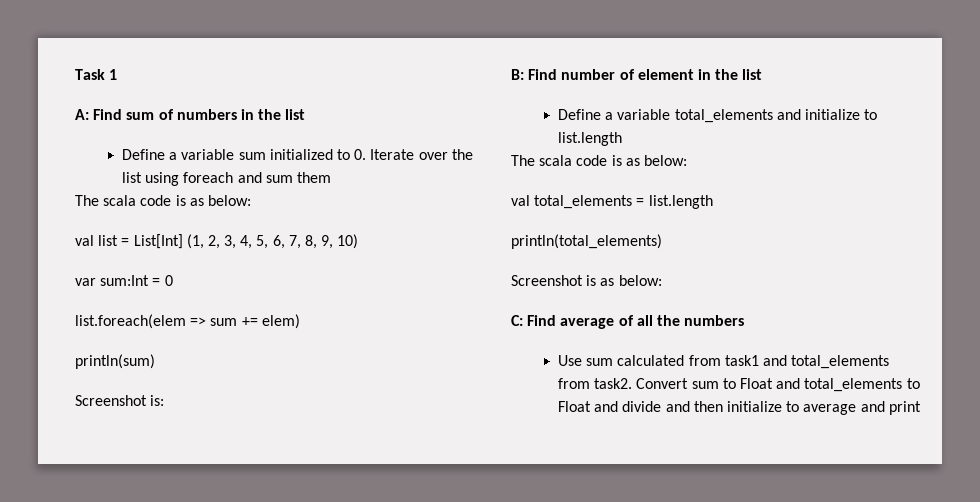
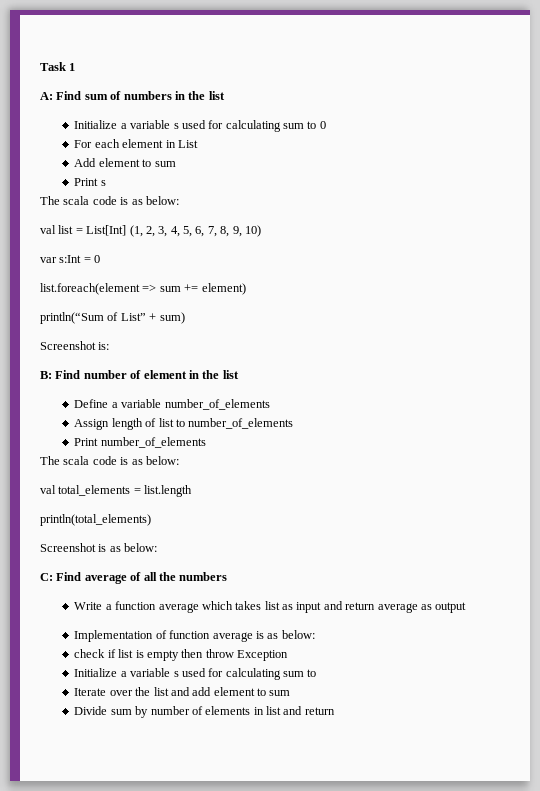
- Define a variable sum initialized to 0. Iterate over the list using foreach and sum them
+ Initialize a variable s used for calculating sum to 0
+ For each element in List
+ Add element to sum
+ Print s
- var sum:Int = 0
+ var s:Int = 0
- list.foreach(elem => sum += elem)
- println(sum)
+ list.foreach(element => sum += element)
+ println(“Sum of List” + sum)
- Define a variable total_elements and initialize to list.length
+ Define a variable number_of_elements
+ Assign length of list to number_of_elements
+ Print number_of_elements
- Use sum calculated from task1 and total_elements from task2. Convert sum to Float and total_elements to Float and divide and then initialize to average and print
+ Write a function average which takes list as input and return average as output
+ Implementation of function average is as below:
+ check if list is empty then throw Exception
+ Initialize a variable s used for calculating sum to
+ Iterate over the list and add element to sum
+ Divide sum by number of elements in list and return

